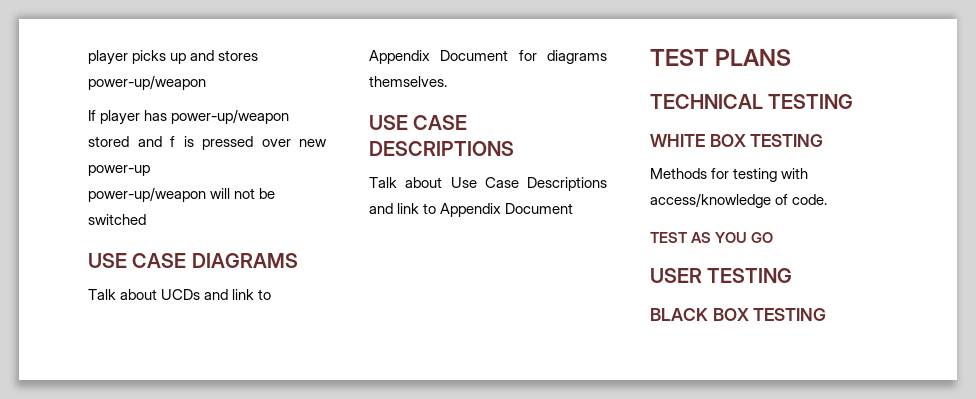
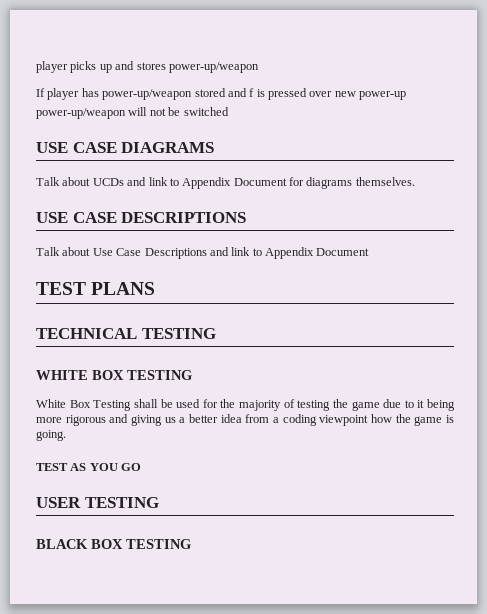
- Methods for testing with access/knowledge of code.
+ White Box Testing shall be used for the majority of testing the game due to it being more rigorous and giving us a better idea from a coding viewpoint how the game is going.

